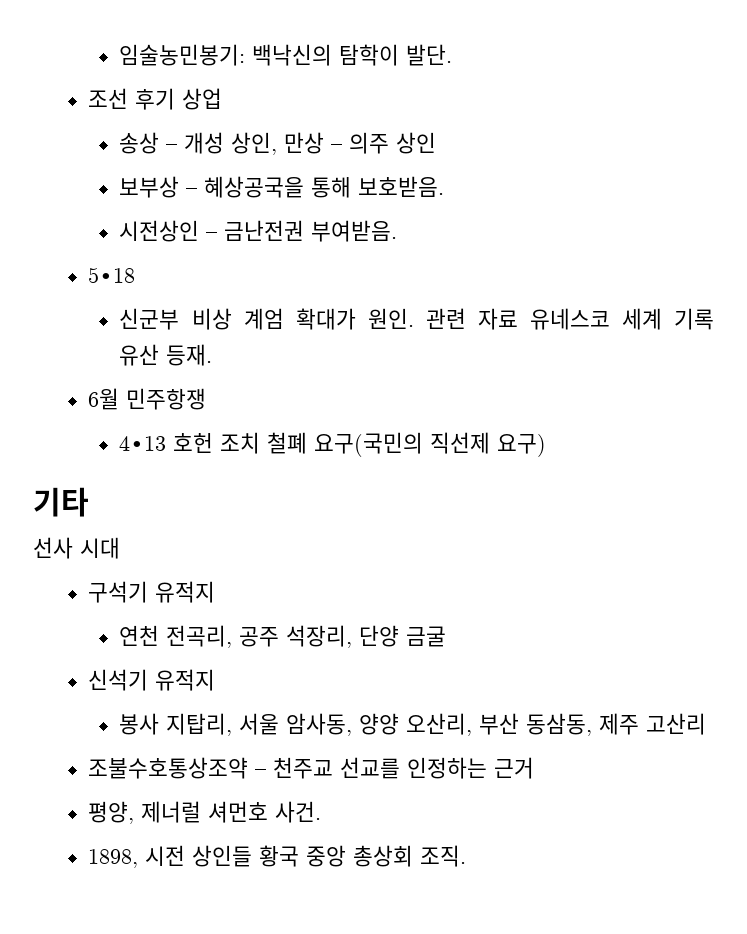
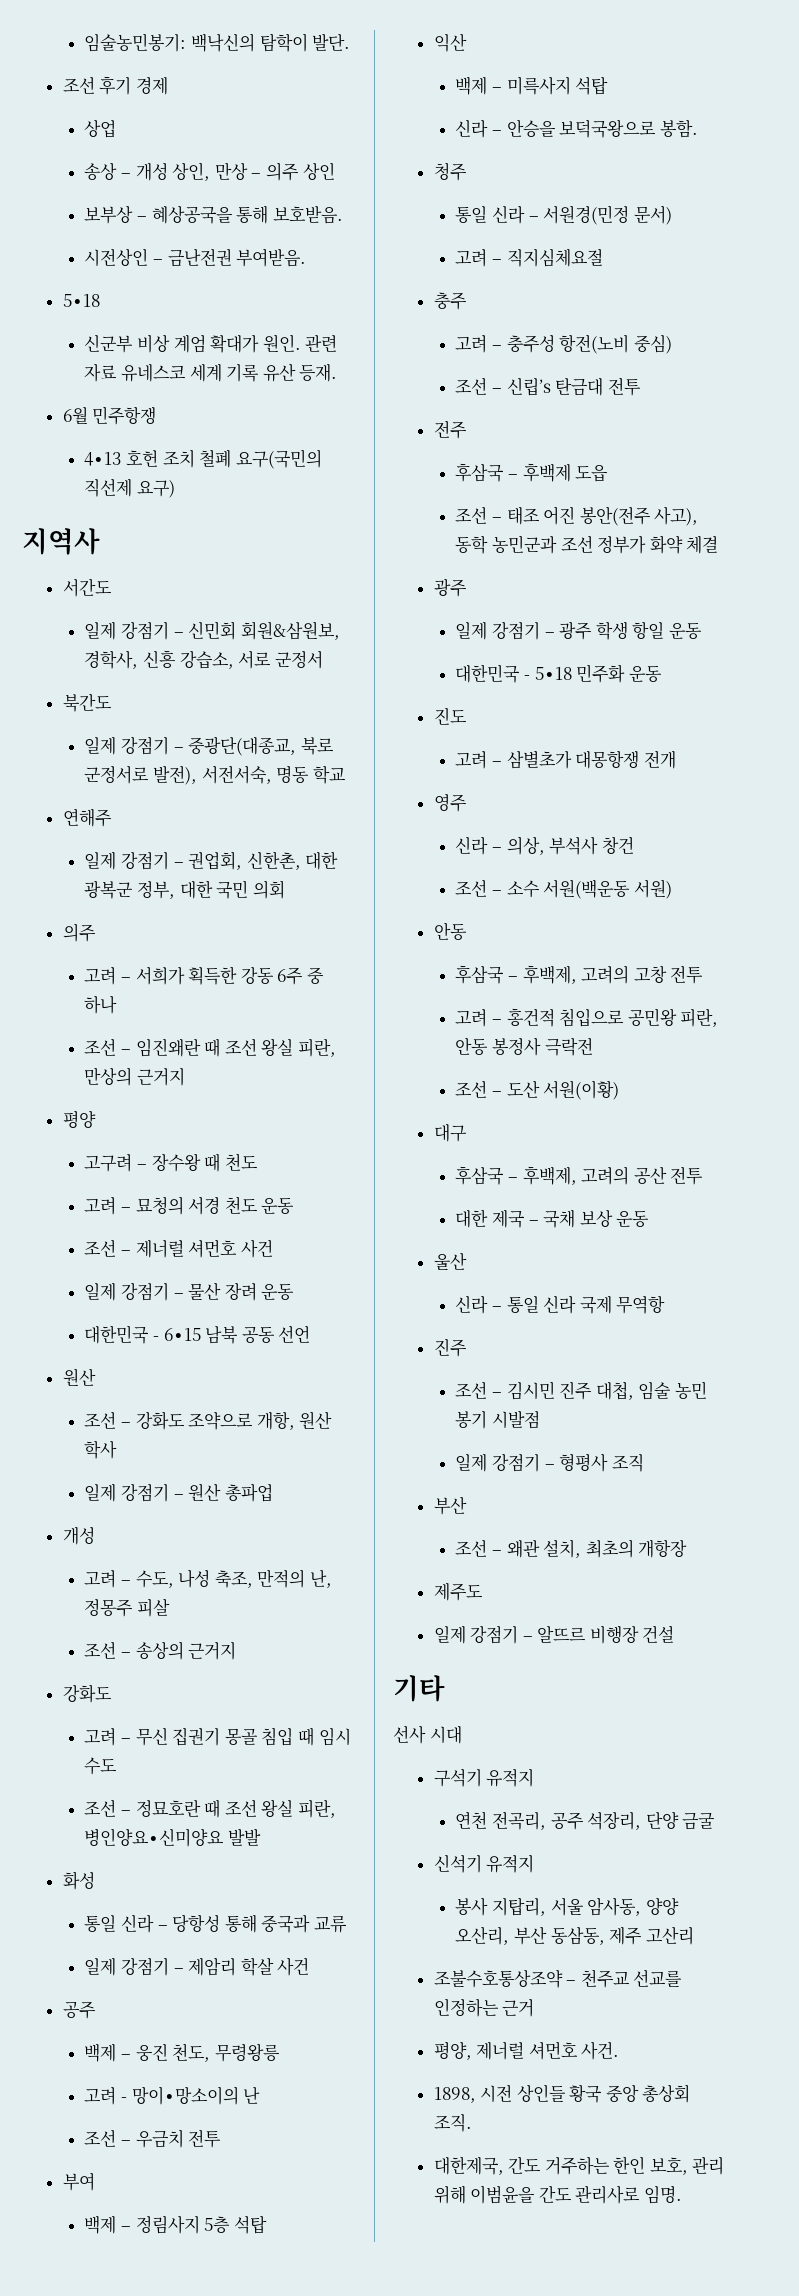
- 조선 후기 상업
+ 조선 후기 경제
+ 상업
+ 지역사
+ 서간도
+ 일제 강점기 – 신민회 회원&삼원보, 경학사, 신흥 강습소, 서로 군정서
+ 북간도
+ 일제 강점기 – 중광단(대종교, 북로 군정서로 발전), 서전서숙, 명동 학교
+ 연해주
+ 일제 강점기 – 권업회, 신한촌, 대한 광복군 정부, 대한 국민 의회
+ 의주
+ 고려 – 서희가 획득한 강동 6주 중 하나
+ 조선 – 임진왜란 때 조선 왕실 피란, 만상의 근거지
+ 평양
+ 고구려 – 장수왕 때 천도
+ 고려 – 묘청의 서경 천도 운동
+ 조선 – 제너럴 셔먼호 사건
+ 일제 강점기 – 물산 장려 운동
+ 대한민국 - 6∙15 남북 공동 선언
+ 원산
+ 조선 – 강화도 조약으로 개항, 원산 학사
+ 일제 강점기 – 원산 총파업
+ 개성
+ 고려 – 수도, 나성 축조, 만적의 난, 정몽주 피살
+ 조선 – 송상의 근거지
+ 강화도
+ 고려 – 무신 집권기 몽골 침입 때 임시 수도
+ 조선 – 정묘호란 때 조선 왕실 피란, 병인양요∙신미양요 발발
+ 화성
+ 통일 신라 – 당항성 통해 중국과 교류
+ 일제 강점기 – 제암리 학살 사건
+ 공주
+ 백제 – 웅진 천도, 무령왕릉
+ 고려 - 망이∙망소이의 난
+ 조선 – 우금치 전투
+ 부여
+ 백제 – 정림사지 5층 석탑
+ 익산
+ 백제 – 미륵사지 석탑
+ 신라 – 안승을 보덕국왕으로 봉함.
+ 청주
+ 통일 신라 – 서원경(민정 문서)
+ 고려 – 직지심체요절
+ 충주
+ 고려 – 충주성 항전(노비 중심)
+ 조선 – 신립’s 탄금대 전투
+ 전주
+ 후삼국 – 후백제 도읍
+ 조선 – 태조 어진 봉안(전주 사고), 동학 농민군과 조선 정부가 화약 체결
+ 광주
+ 일제 강점기 – 광주 학생 항일 운동
+ 대한민국 - 5∙18 민주화 운동
+ 진도
+ 고려 – 삼별초가 대몽항쟁 전개
+ 영주
+ 신라 – 의상, 부석사 창건
+ 조선 – 소수 서원(백운동 서원)
+ 안동
+ 후삼국 – 후백제, 고려의 고창 전투
+ 고려 – 홍건적 침입으로 공민왕 피란, 안동 봉정사 극락전
+ 조선 – 도산 서원(이황)
+ 대구
+ 후삼국 – 후백제, 고려의 공산 전투
+ 대한 제국 – 국채 보상 운동
+ 울산
+ 신라 – 통일 신라 국제 무역항
+ 진주
+ 조선 – 김시민 진주 대첩, 임술 농민 봉기 시발점
+ 일제 강점기 – 형평사 조직
+ 부산
+ 조선 – 왜관 설치, 최초의 개항장
+ 제주도
+ 일제 강점기 – 알뜨르 비행장 건설
+ 대한제국, 간도 거주하는 한인 보호, 관리 위해 이범윤을 간도 관리사로 임명.

